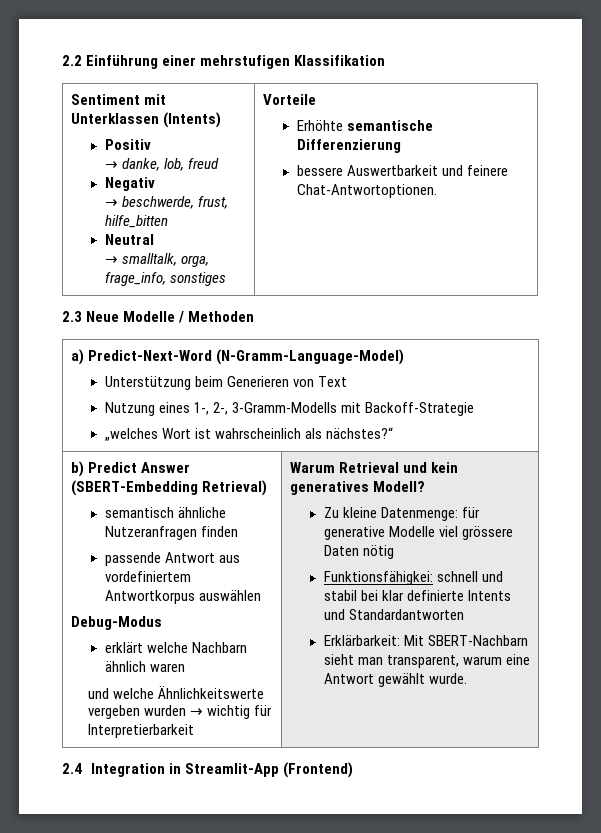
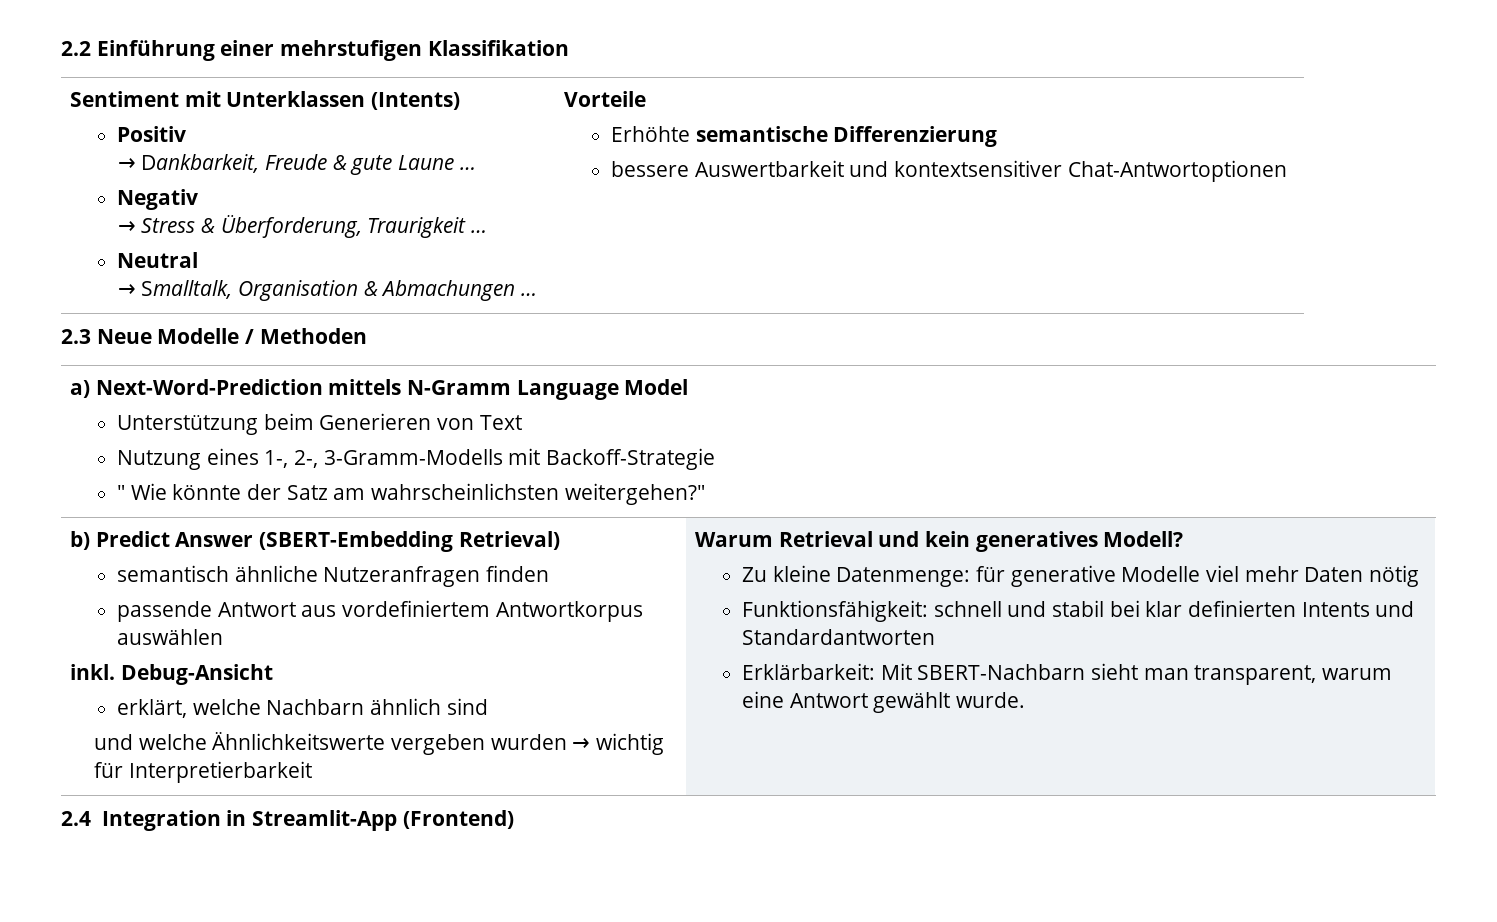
  Sentiment mit Unterklassen (Intents)
  Positiv
- → danke, lob, freud
+ → Dankbarkeit, Freude & gute Laune …
  Negativ
- → beschwerde, frust, hilfe_bitten
+ → Stress & Überforderung, Traurigkeit …
  Neutral
- → smalltalk, orga, frage_info, sonstiges | Vorteile
+ → Smalltalk, Organisation & Abmachungen … | Vorteile
  Erhöhte semantische Differenzierung
- bessere Auswertbarkeit und feinere Chat-Antwortoptionen.
+ bessere Auswertbarkeit und kontextsensitiver Chat-Antwortoptionen
- a) Predict-Next-Word (N-Gramm-Language-Model)
+ a) Next-Word-Prediction mittels N-Gramm Language Model
  Unterstützung beim Generieren von Text
  Nutzung eines 1-, 2-, 3-Gramm-Modells mit Backoff-Strategie
- „welches Wort ist wahrscheinlich als nächstes?“
+ " Wie könnte der Satz am wahrscheinlichsten weitergehen?"
- Debug-Modus
- erklärt welche Nachbarn ähnlich waren
+ inkl. Debug-Ansicht
+ erklärt, welche Nachbarn ähnlich sind
- Zu kleine Datenmenge: für generative Modelle viel grössere Daten nötig
+ Zu kleine Datenmenge: für generative Modelle viel mehr Daten nötig
- Funktionsfähigkei: schnell und stabil bei klar definierte Intents und Standardantworten
+ Funktionsfähigkeit: schnell und stabil bei klar definierten Intents und Standardantworten

